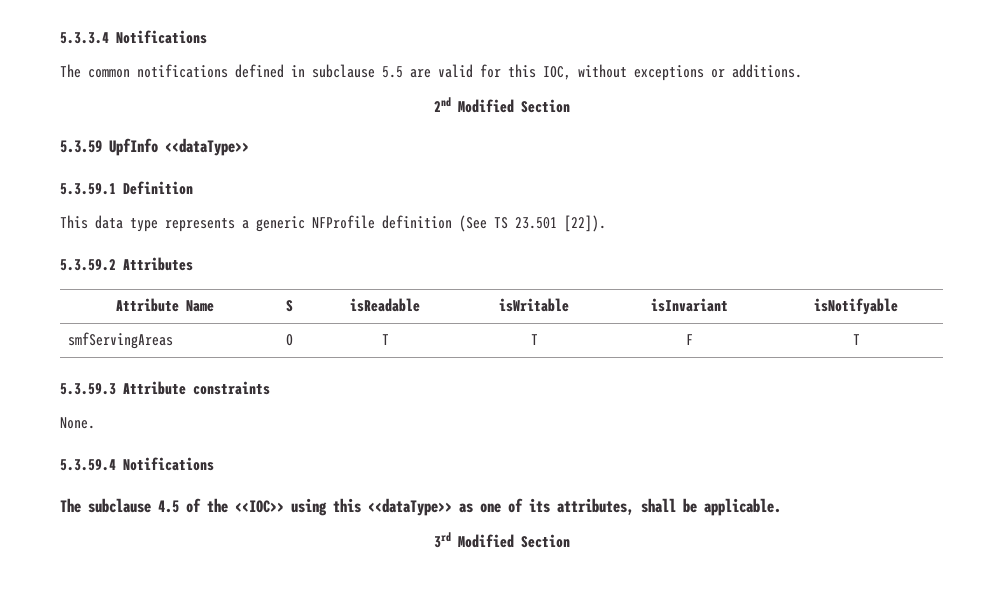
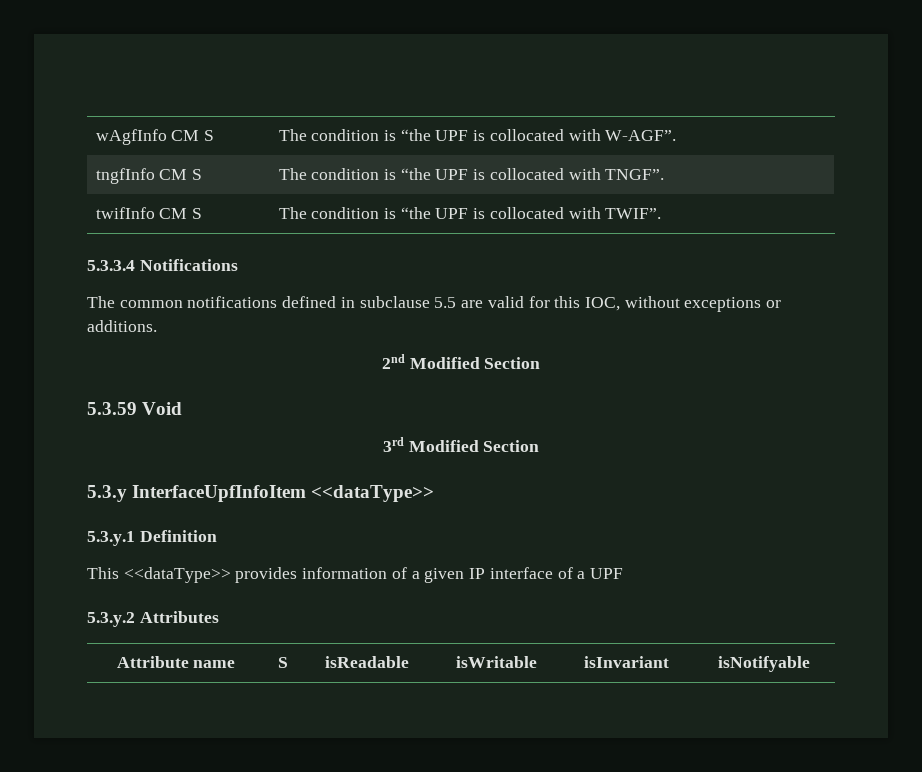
+ wAgfInfo CM S | The condition is “the UPF is collocated with W-AGF”.
+ tngfInfo CM S | The condition is “the UPF is collocated with TNGF”.
+ twifInfo CM S | The condition is “the UPF is collocated with TWIF”.
- 5.3.59 UpfInfo <<dataType>>
+ 5.3.59 Void
+ 3rd Modified Section
+ 5.3.y InterfaceUpfInfoItem <<dataType>>
- 5.3.59.1 Definition
+ 5.3.y.1 Definition
- This data type represents a generic NFProfile definition (See TS 23.501 [22]).
- 5.3.59.2 Attributes
+ This <<dataType>> provides information of a given IP interface of a UPF
+ 5.3.y.2 Attributes
- Attribute Name | S | isReadable | isWritable | isInvariant | isNotifyable
+ Attribute name | S | isReadable | isWritable | isInvariant | isNotifyable
- smfServingAreas | O | T | T | F | T
- 5.3.59.3 Attribute constraints
- None.
- 5.3.59.4 Notifications
- The subclause 4.5 of the <<IOC>> using this <<dataType>> as one of its attributes, shall be applicable.
- 3rd Modified Section

